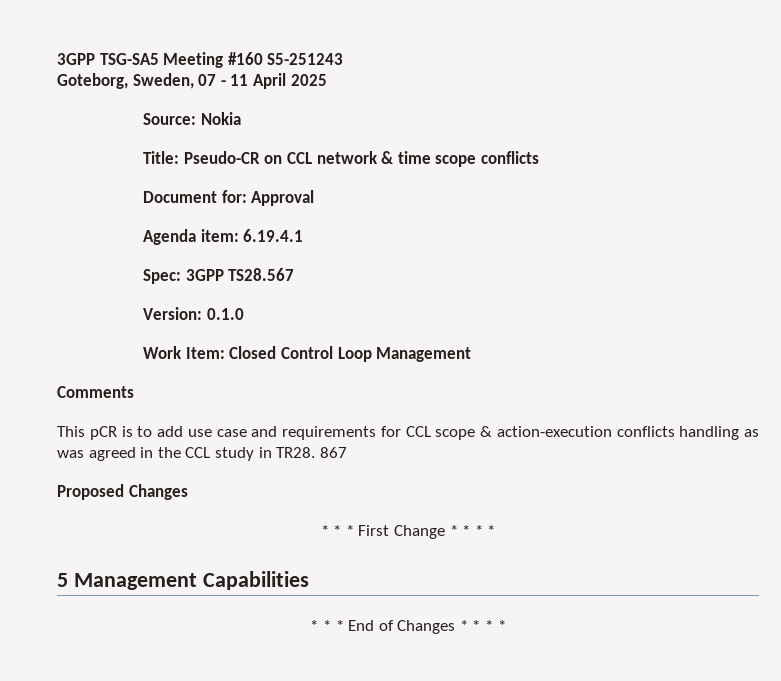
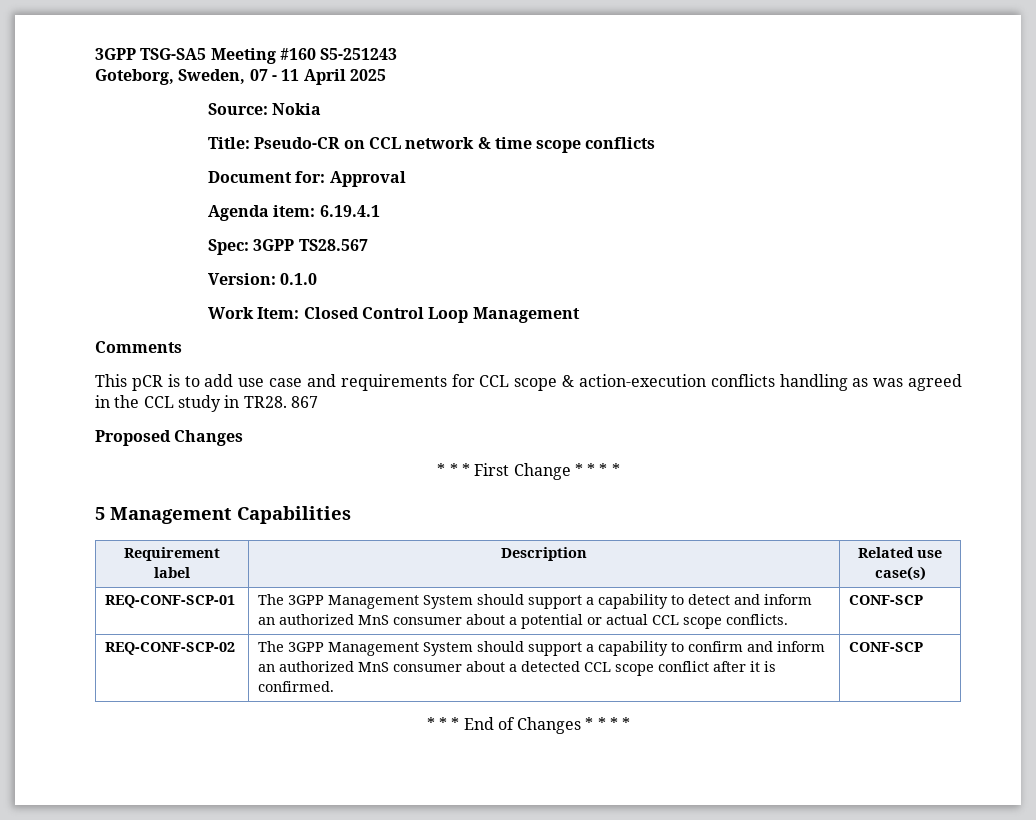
+ Requirement label | Description | Related use case(s)
+ REQ-CONF-SCP-01 | The 3GPP Management System should support a capability to detect and inform an authorized MnS consumer about a potential or actual CCL scope conflicts. | CONF-SCP
+ REQ-CONF-SCP-02 | The 3GPP Management System should support a capability to confirm and inform an authorized MnS consumer about a detected CCL scope conflict after it is confirmed. | CONF-SCP

